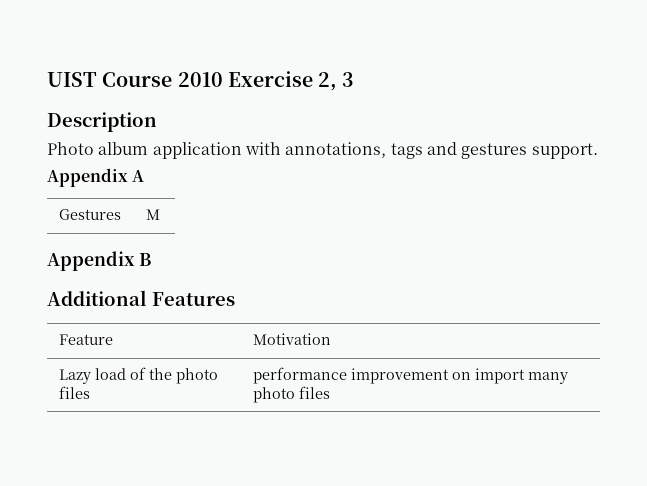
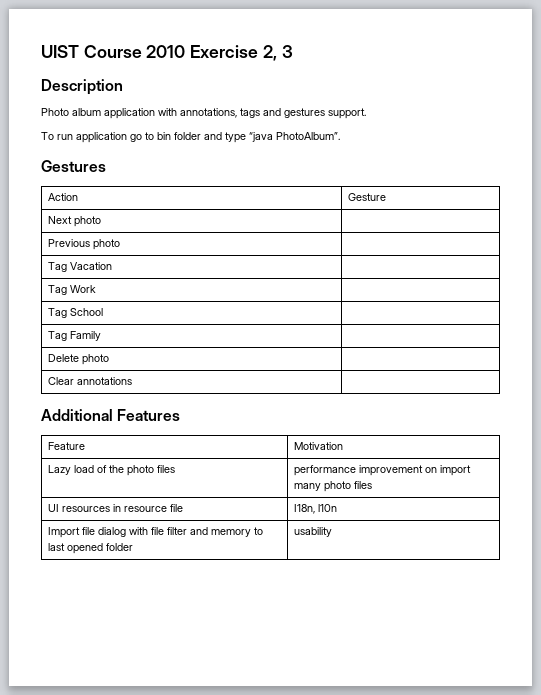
- Appendix A
- Gestures | M
- Appendix B
+ To run application go to bin folder and type “java PhotoAlbum”.
+ Gestures
+ Action | Gesture
+ Next photo |
+ Previous photo |
+ Tag Vacation |
+ Tag Work |
+ Tag School |
+ Tag Family |
+ Delete photo |
+ Clear annotations |
+ UI resources in resource file | I18n, l10n
+ Import file dialog with file filter and memory to last opened folder | usability

